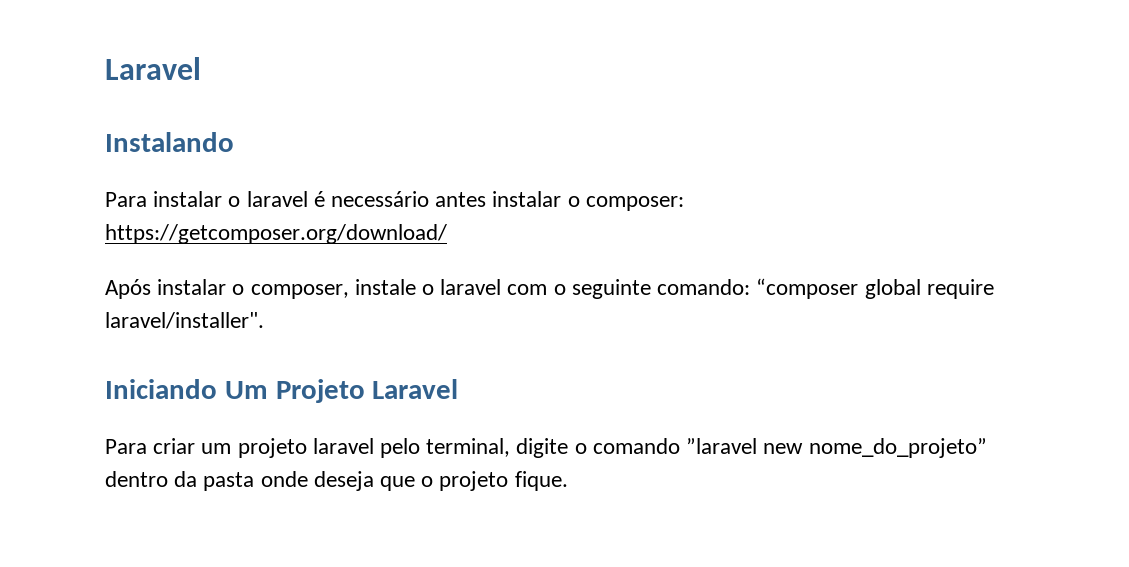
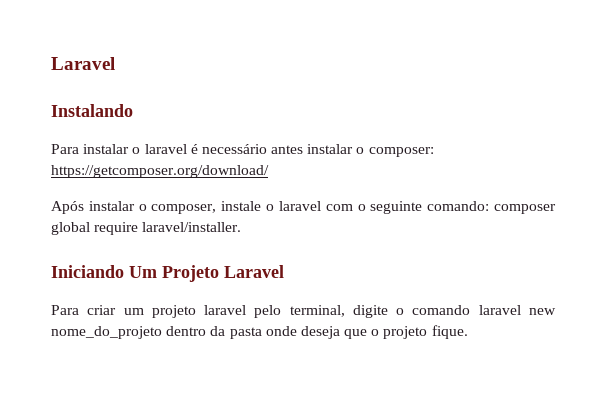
- Após instalar o composer, instale o laravel com o seguinte comando: “composer global require laravel/installer".
+ Após instalar o composer, instale o laravel com o seguinte comando: composer global require laravel/installer.
- Para criar um projeto laravel pelo terminal, digite o comando ”laravel new nome_do_projeto” dentro da pasta onde deseja que o projeto fique.
+ Para criar um projeto laravel pelo terminal, digite o comando laravel new nome_do_projeto dentro da pasta onde deseja que o projeto fique.

